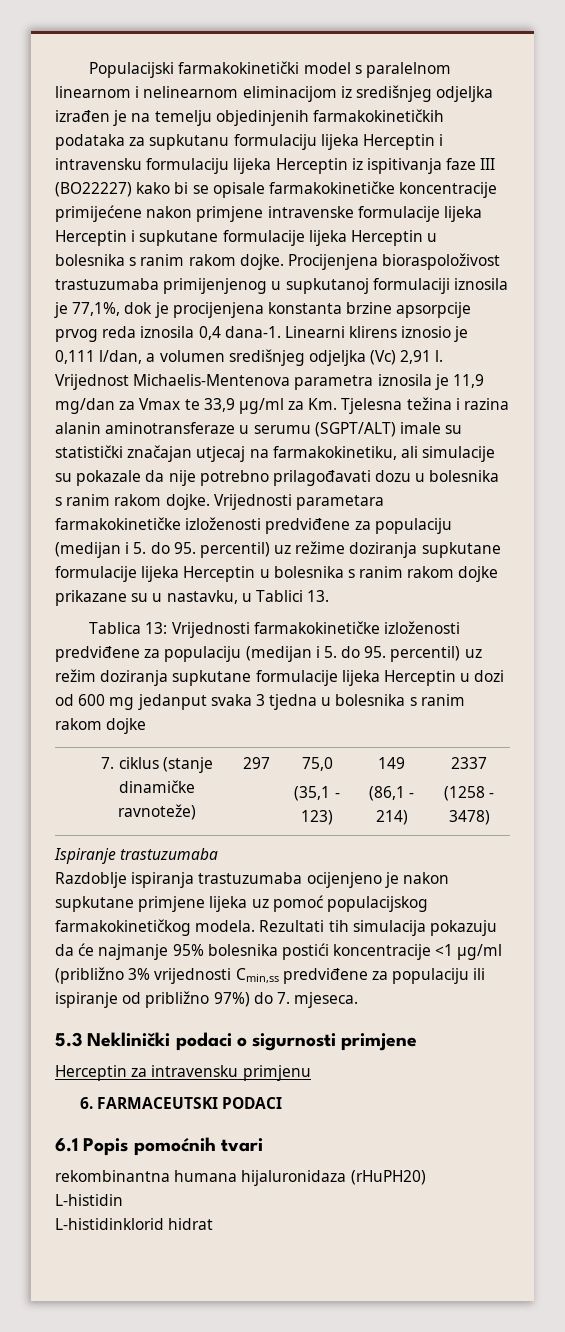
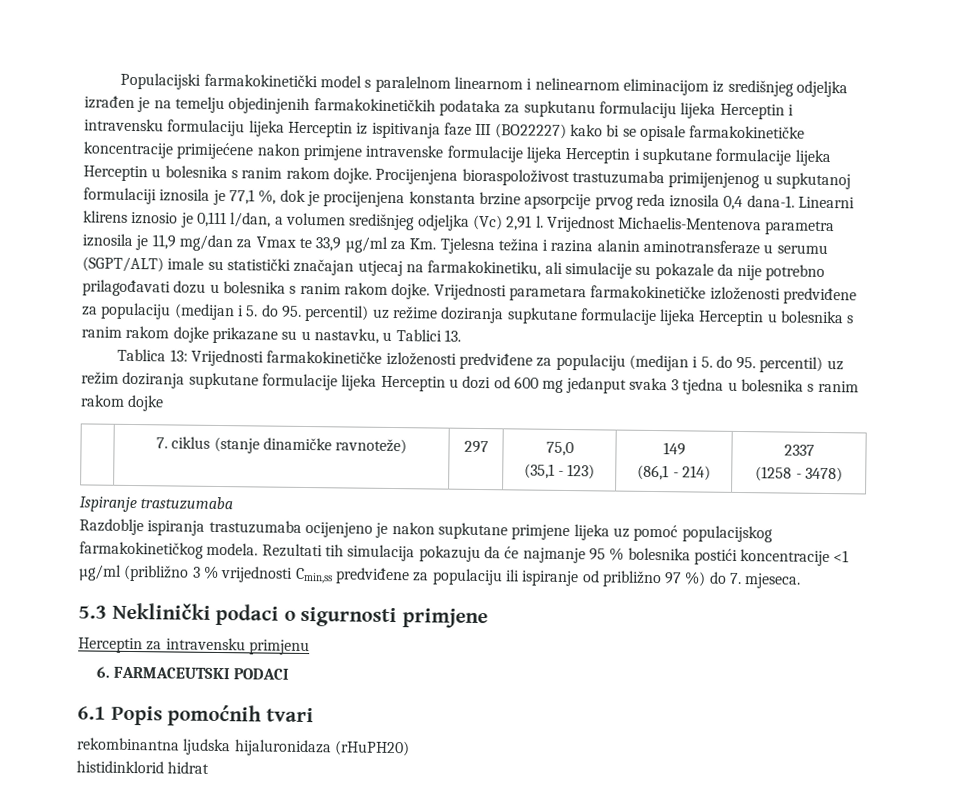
- Procijenjena bioraspoloživost trastuzumaba primijenjenog u supkutanoj formulaciji iznosila je 77,1%, dok je procijenjena konstanta brzine apsorpcije prvog reda iznosila 0,4 dana-1.
+ Procijenjena bioraspoloživost trastuzumaba primijenjenog u supkutanoj formulaciji iznosila je 77,1 %, dok je procijenjena konstanta brzine apsorpcije prvog reda iznosila 0,4 dana-1.
- Rezultati tih simulacija pokazuju da će najmanje 95% bolesnika postići koncentracije <1 µg/ml (približno 3% vrijednosti Cmin,ss predviđene za populaciju ili ispiranje od približno 97%) do 7. mjeseca.
+ Rezultati tih simulacija pokazuju da će najmanje 95 % bolesnika postići koncentracije <1 µg/ml (približno 3 % vrijednosti Cmin,ss predviđene za populaciju ili ispiranje od približno 97 %) do 7. mjeseca.
- rekombinantna humana hijaluronidaza (rHuPH20)
+ rekombinantna ljudska hijaluronidaza (rHuPH20)
- L-histidin
- L-histidinklorid hidrat
+ histidinklorid hidrat

